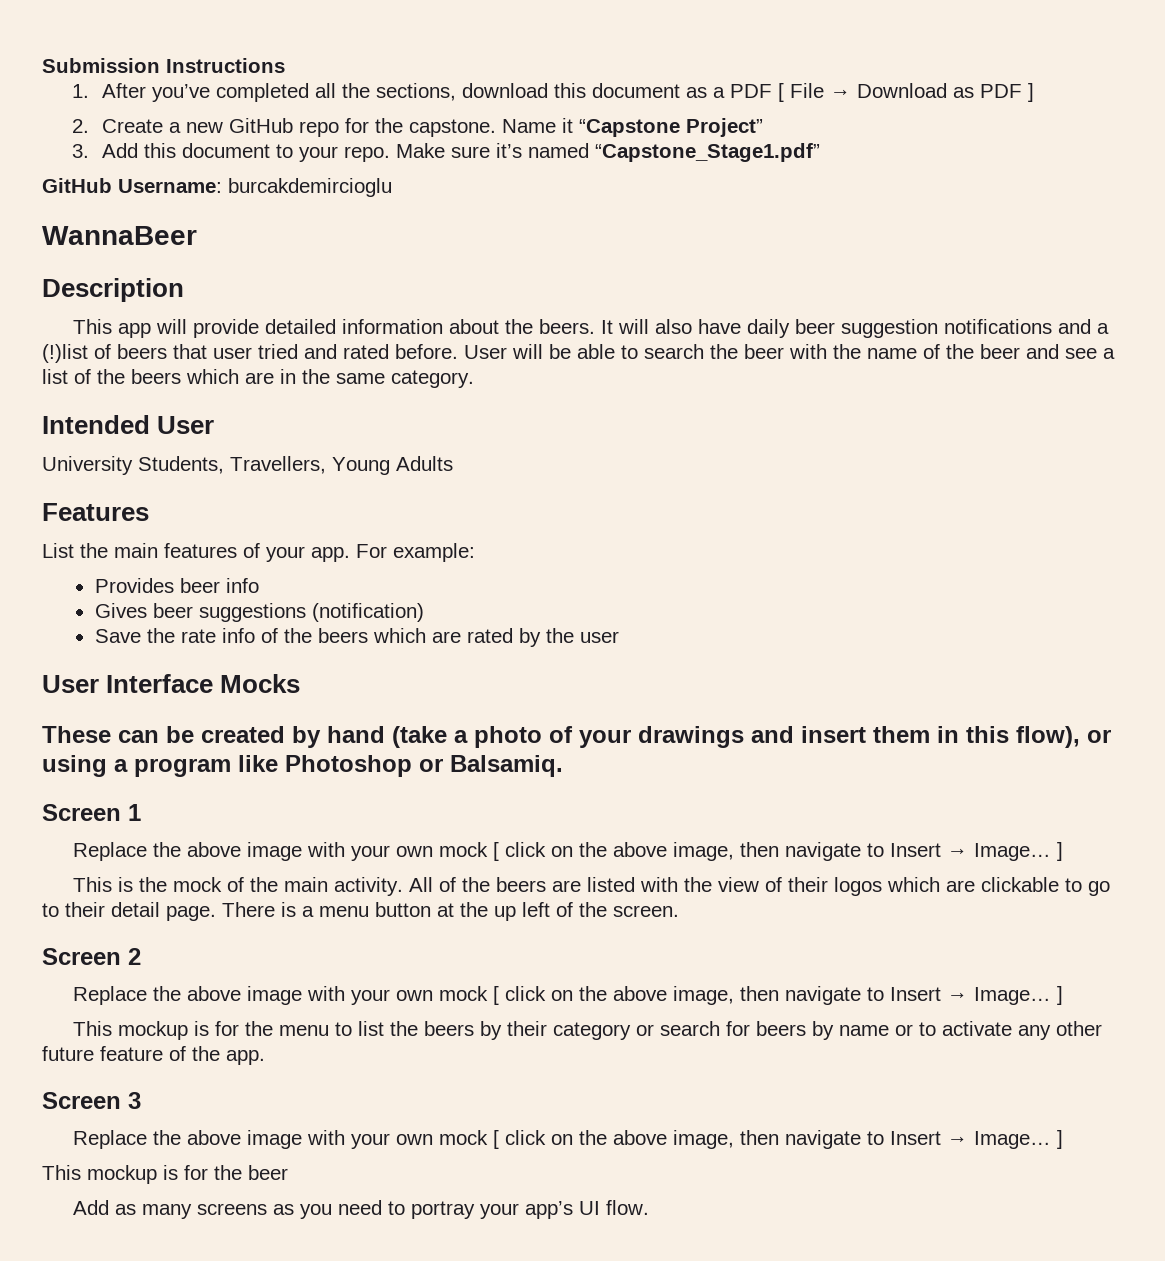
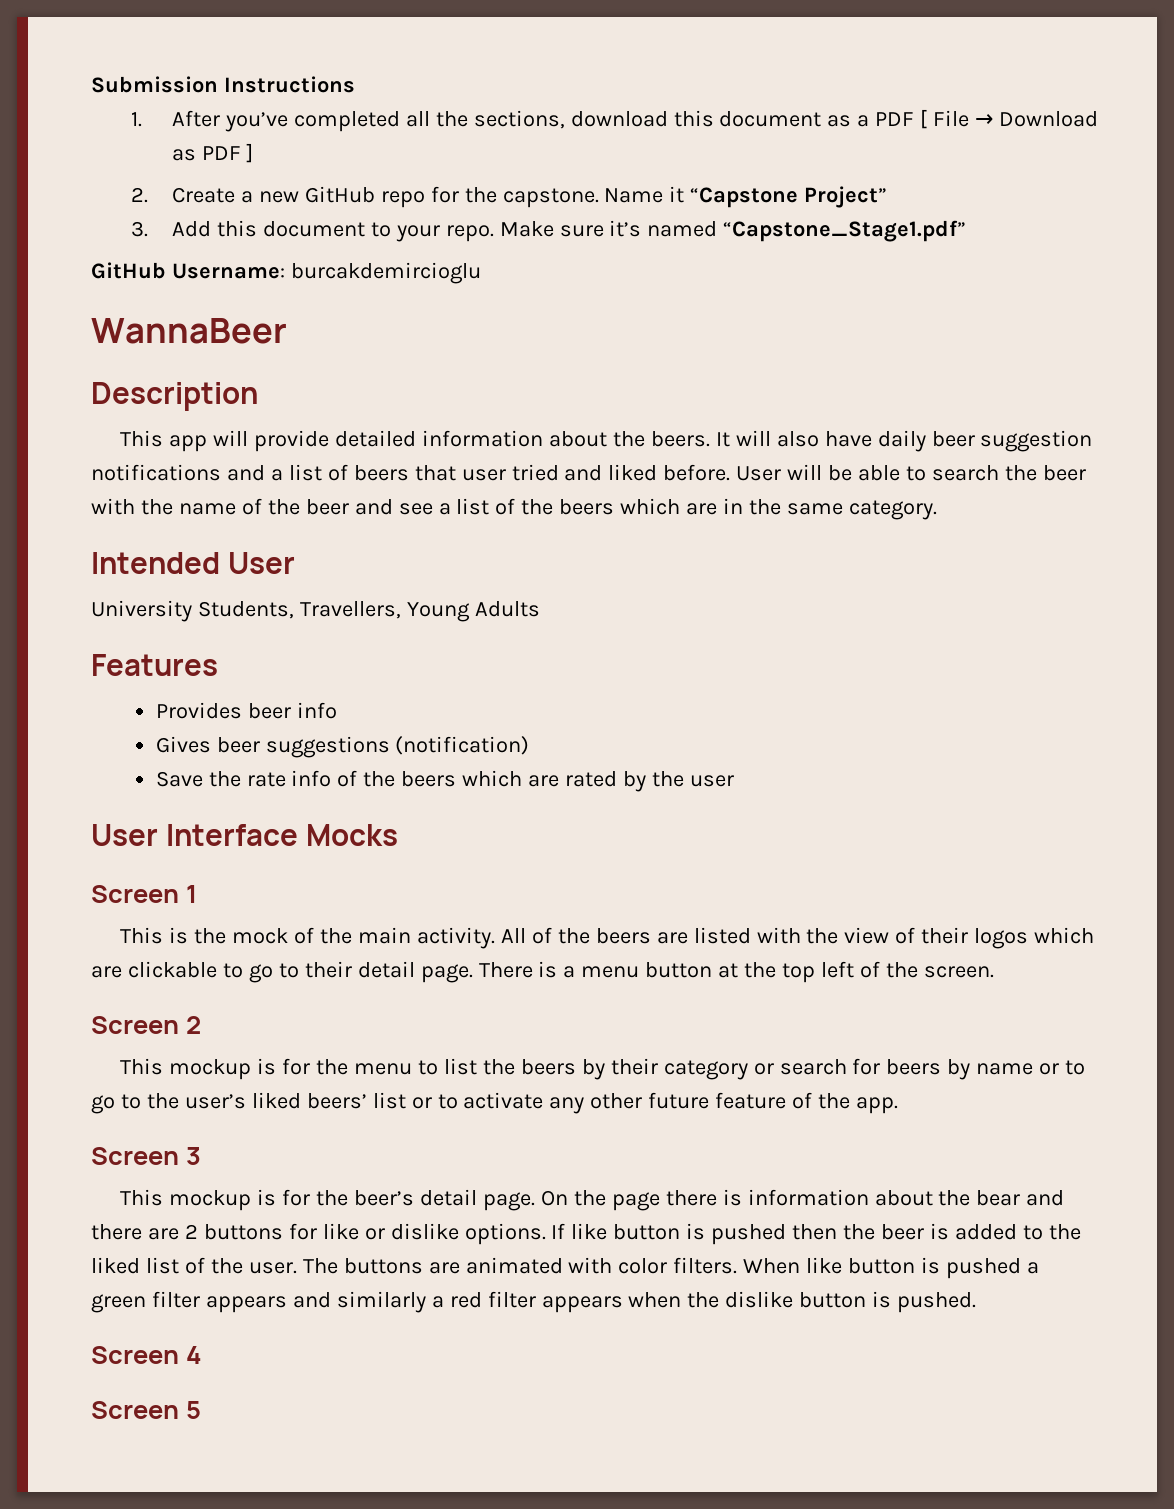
- It will also have daily beer suggestion notifications and a (!)list of beers that user tried and rated before.
+ It will also have daily beer suggestion notifications and a list of beers that user tried and liked before.
- List the main features of your app. For example:
- These can be created by hand (take a photo of your drawings and insert them in this flow), or using a program like Photoshop or Balsamiq.
  Screen 1
- Replace the above image with your own mock [ click on the above image, then navigate to Insert → Image… ]
- There is a menu button at the up left of the screen.
+ There is a menu button at the top left of the screen.
  Screen 2
- Replace the above image with your own mock [ click on the above image, then navigate to Insert → Image… ]
- This mockup is for the menu to list the beers by their category or search for beers by name or to activate any other future feature of the app.
+ This mockup is for the menu to list the beers by their category or search for beers by name or to go to the user’s liked beers’ list or to activate any other future feature of the app.
  Screen 3
- Replace the above image with your own mock [ click on the above image, then navigate to Insert → Image… ]
- This mockup is for the beer
- Add as many screens as you need to portray your app’s UI flow.
+ This mockup is for the beer’s detail page. On the page there is information about the bear and there are 2 buttons for like or dislike options. If like button is pushed then the beer is added to the liked list of the user. The buttons are animated with color filters. When like button is pushed a green filter appears and similarly a red filter appears when the dislike button is pushed.
+ Screen 4
+ Screen 5

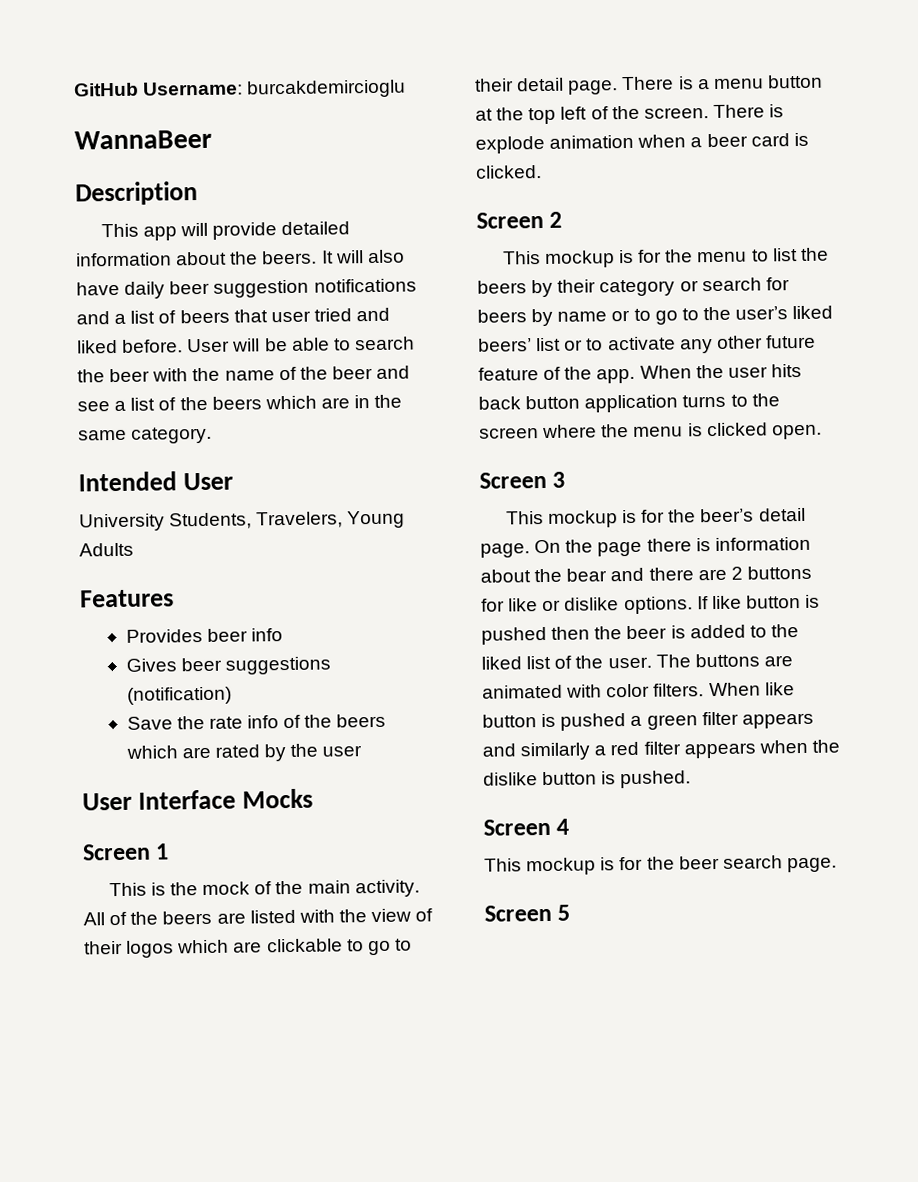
- Submission Instructions
- 1. After you’ve completed all the sections, download this document as a PDF [ File → Download as PDF ]
- 2. Create a new GitHub repo for the capstone. Name it “Capstone Project”
- 3. Add this document to your repo. Make sure it’s named “Capstone_Stage1.pdf”
- University Students, Travellers, Young Adults
+ University Students, Travelers, Young Adults
+ There is explode animation when a beer card is clicked.
+ When the user hits back button application turns to the screen where the menu is clicked open.
+ This mockup is for the beer search page.

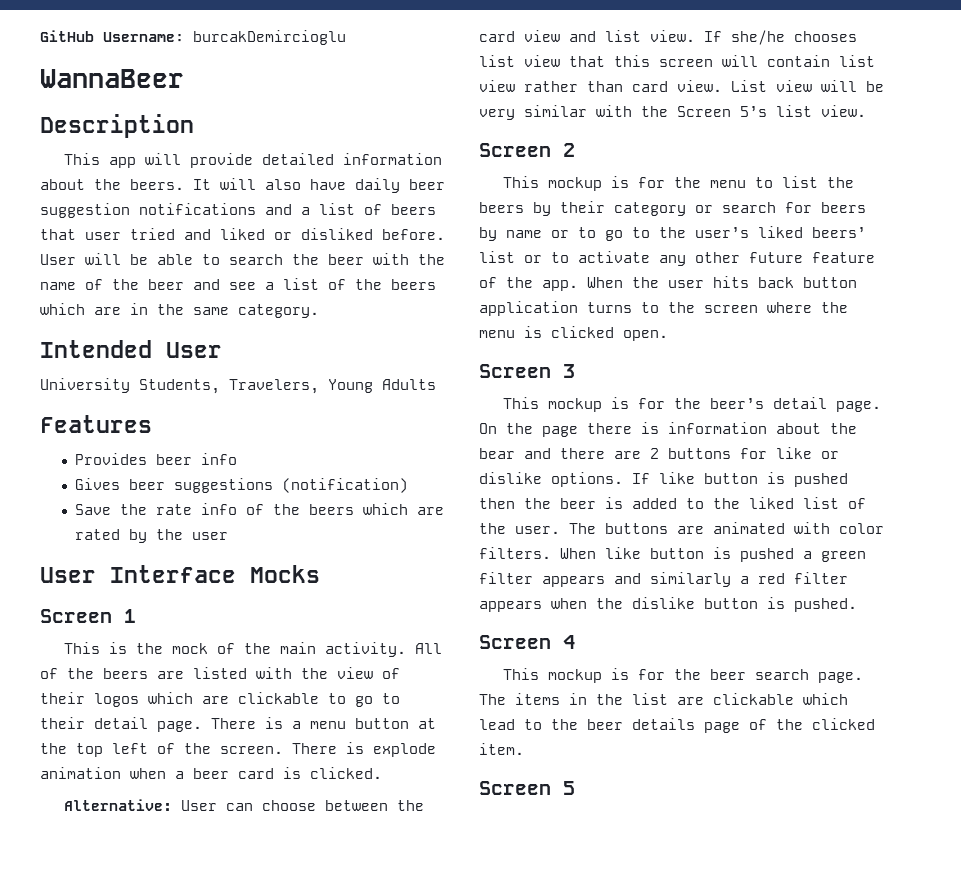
- GitHub Username: burcakdemircioglu
+ GitHub Username: burcakDemircioglu
- It will also have daily beer suggestion notifications and a list of beers that user tried and liked before.
+ It will also have daily beer suggestion notifications and a list of beers that user tried and liked or disliked before.
+ Alternative: User can choose between the card view and list view. If she/he chooses list view that this screen will contain list view rather than card view. List view will be very similar with the Screen 5’s list view.
+ The items in the list are clickable which lead to the beer details page of the clicked item.

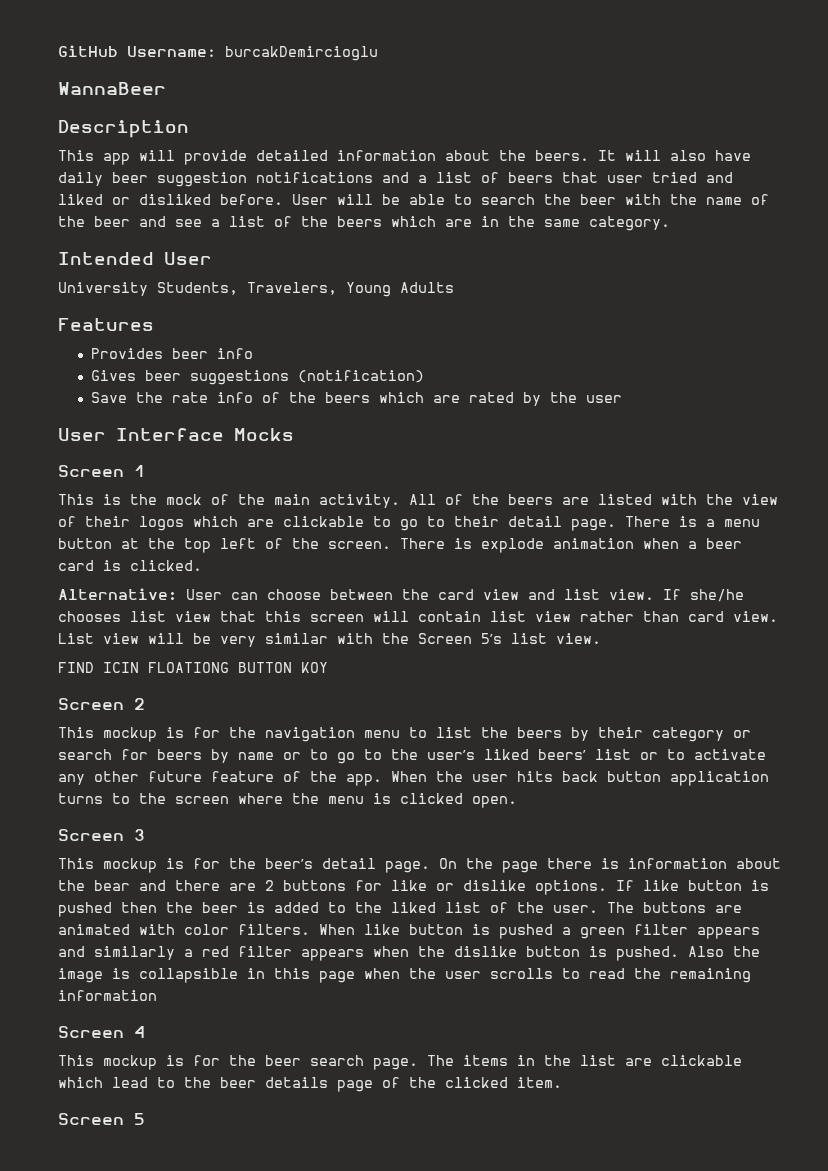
+ FIND ICIN FLOATIONG BUTTON KOY
- This mockup is for the menu to list the beers by their category or search for beers by name or to go to the user’s liked beers’ list or to activate any other future feature of the app.
+ This mockup is for the navigation menu to list the beers by their category or search for beers by name or to go to the user’s liked beers’ list or to activate any other future feature of the app.
+ Also the image is collapsible in this page when the user scrolls to read the remaining information

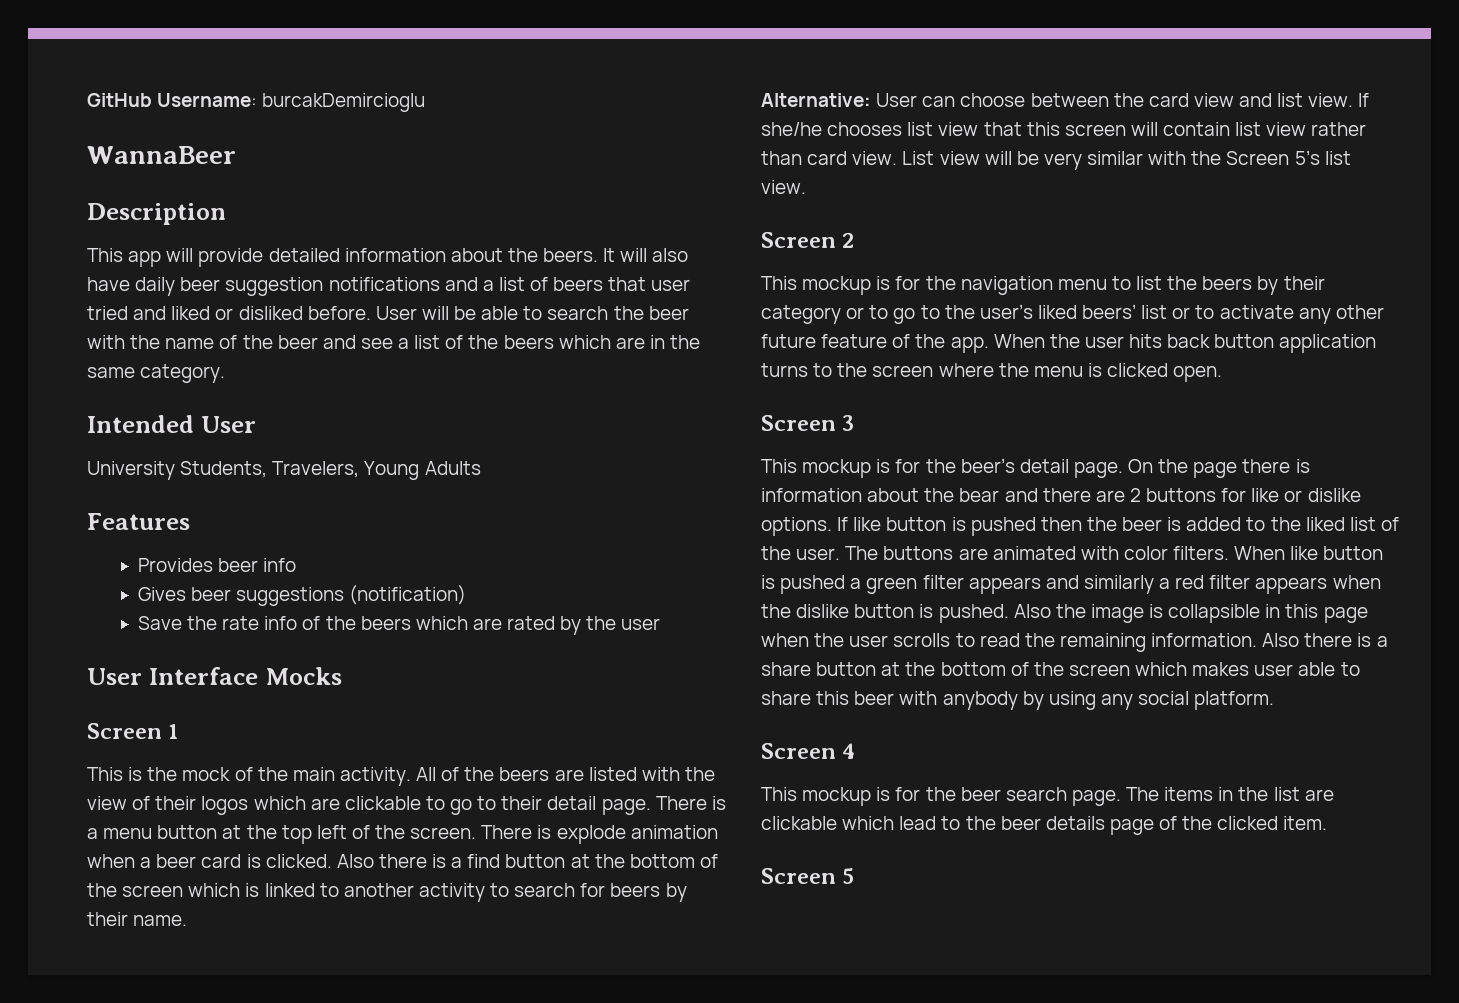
+ Also there is a find button at the bottom of the screen which is linked to another activity to search for beers by their name.
- FIND ICIN FLOATIONG BUTTON KOY
- This mockup is for the navigation menu to list the beers by their category or search for beers by name or to go to the user’s liked beers’ list or to activate any other future feature of the app.
+ This mockup is for the navigation menu to list the beers by their category or to go to the user’s liked beers’ list or to activate any other future feature of the app.
- Also the image is collapsible in this page when the user scrolls to read the remaining information
+ Also the image is collapsible in this page when the user scrolls to read the remaining information. Also there is a share button at the bottom of the screen which makes user able to share this beer with anybody by using any social platform.

